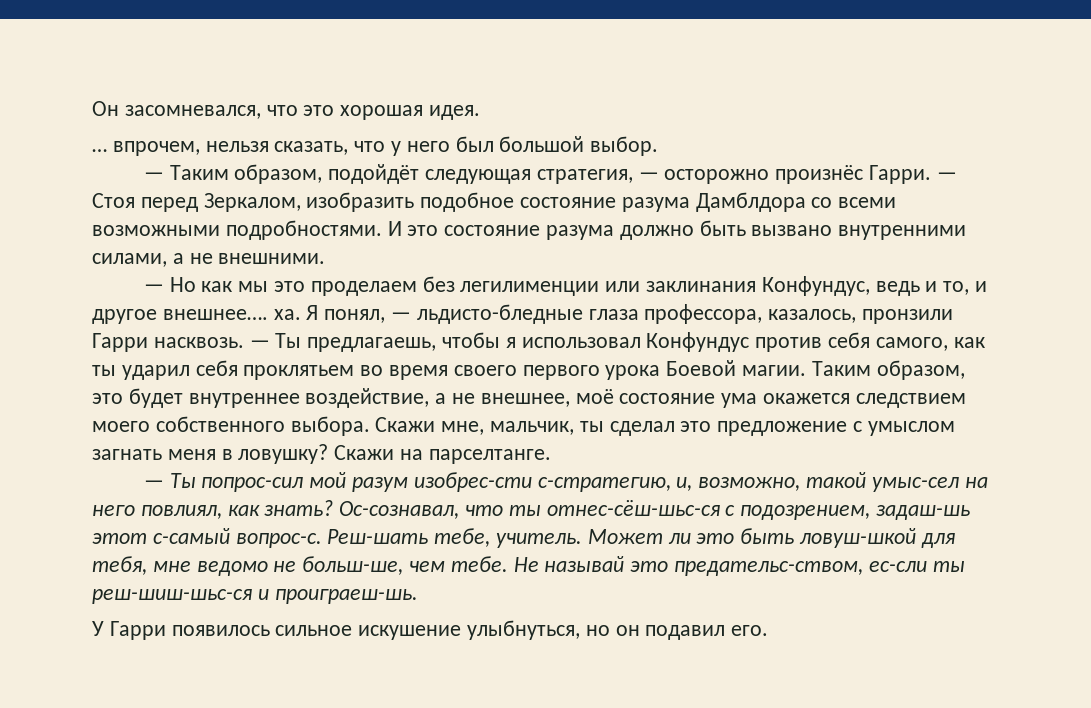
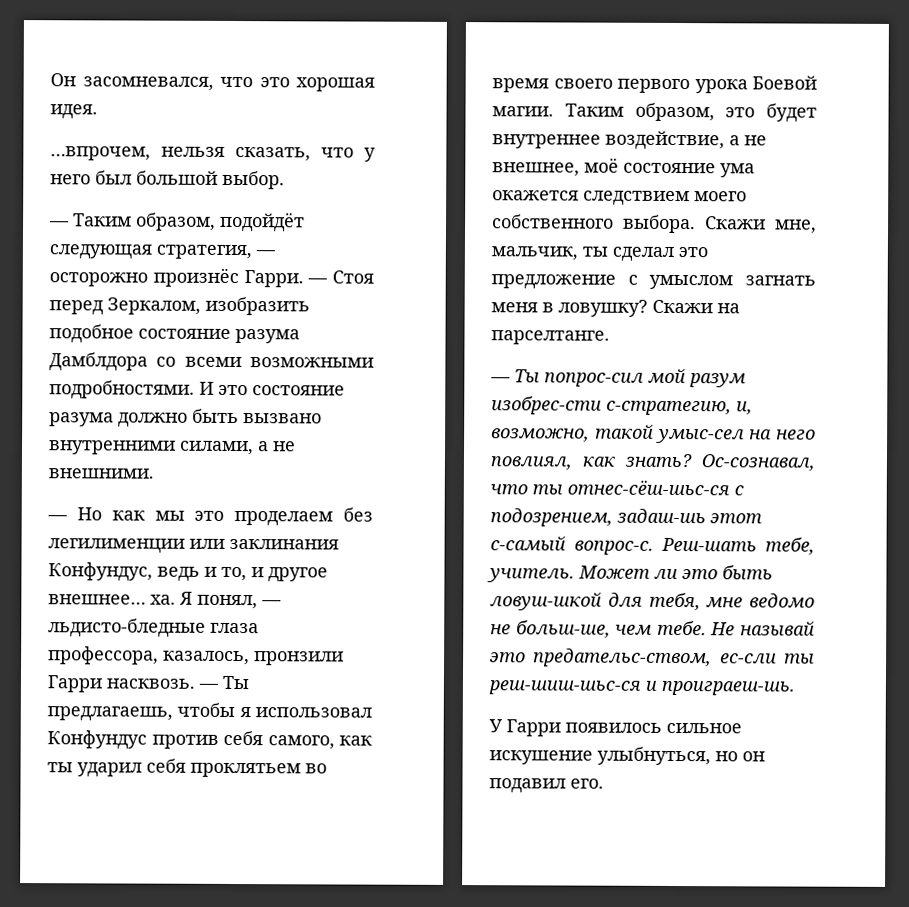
- … впрочем, нельзя сказать, что у него был большой выбор.
+ …впрочем, нельзя сказать, что у него был большой выбор.
- — Но как мы это проделаем без легилименции или заклинания Конфундус, ведь и то, и другое внешнее…. ха.
+ — Но как мы это проделаем без легилименции или заклинания Конфундус, ведь и то, и другое внешнее… ха.

